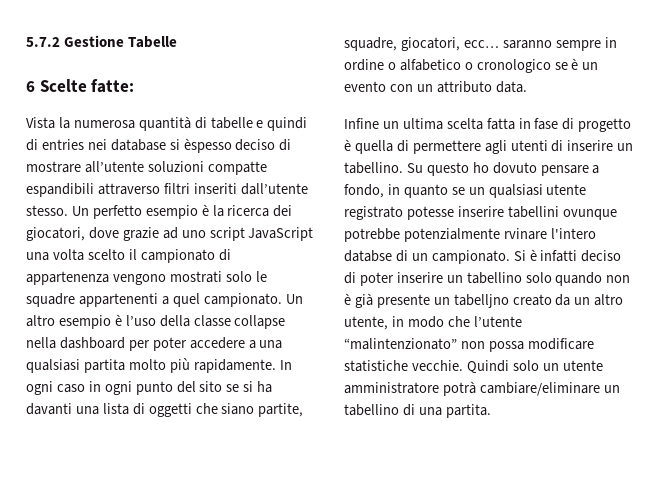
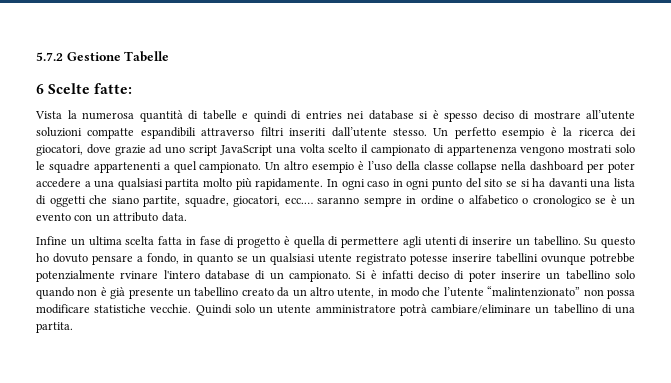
- Vista la numerosa quantità di tabelle e quindi di entries nei database si èspesso deciso di mostrare all’utente soluzioni compatte espandibili attraverso filtri inseriti dall’utente stesso.
+ Vista la numerosa quantità di tabelle e quindi di entries nei database si è spesso deciso di mostrare all’utente soluzioni compatte espandibili attraverso filtri inseriti dall’utente stesso.
- In ogni caso in ogni punto del sito se si ha davanti una lista di oggetti che siano partite, squadre, giocatori, ecc… saranno sempre in ordine o alfabetico o cronologico se è un evento con un attributo data.
+ In ogni caso in ogni punto del sito se si ha davanti una lista di oggetti che siano partite, squadre, giocatori, ecc.… saranno sempre in ordine o alfabetico o cronologico se è un evento con un attributo data.
- Su questo ho dovuto pensare a fondo, in quanto se un qualsiasi utente registrato potesse inserire tabellini ovunque potrebbe potenzialmente rvinare l'intero databse di un campionato.
+ Su questo ho dovuto pensare a fondo, in quanto se un qualsiasi utente registrato potesse inserire tabellini ovunque potrebbe potenzialmente rvinare l'intero database di un campionato.
- Si è infatti deciso di poter inserire un tabellino solo quando non è già presente un tabelljno creato da un altro utente, in modo che l’utente “malintenzionato” non possa modificare statistiche vecchie.
+ Si è infatti deciso di poter inserire un tabellino solo quando non è già presente un tabellino creato da un altro utente, in modo che l’utente “malintenzionato” non possa modificare statistiche vecchie.

